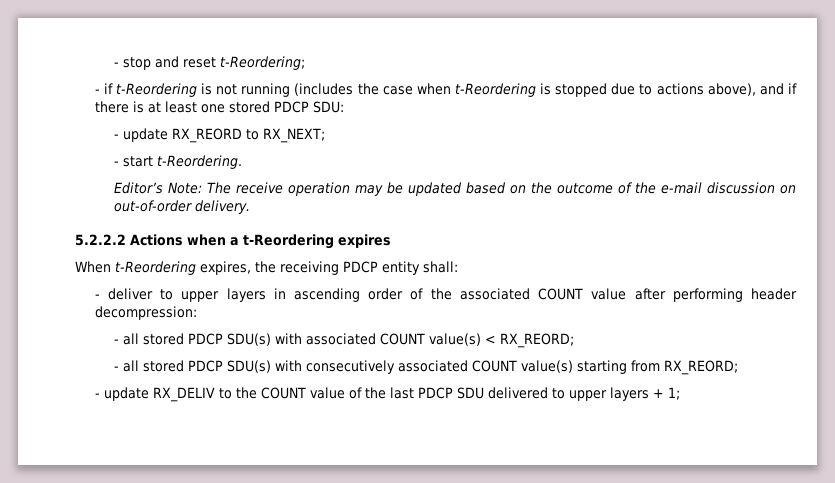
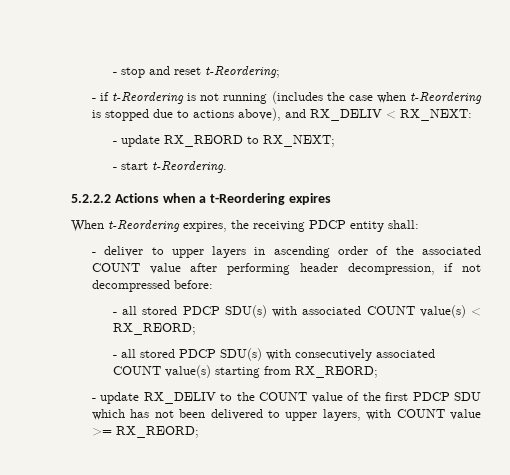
- - if t-Reordering is not running (includes the case when t-Reordering is stopped due to actions above), and if there is at least one stored PDCP SDU:
+ - if t-Reordering is not running (includes the case when t-Reordering is stopped due to actions above), and RX_DELIV < RX_NEXT:
- Editor’s Note: The receive operation may be updated based on the outcome of the e-mail discussion on out-of-order delivery.
- - deliver to upper layers in ascending order of the associated COUNT value after performing header decompression:
+ - deliver to upper layers in ascending order of the associated COUNT value after performing header decompression, if not decompressed before:
- - update RX_DELIV to the COUNT value of the last PDCP SDU delivered to upper layers + 1;
+ - update RX_DELIV to the COUNT value of the first PDCP SDU which has not been delivered to upper layers, with COUNT value >= RX_REORD;

